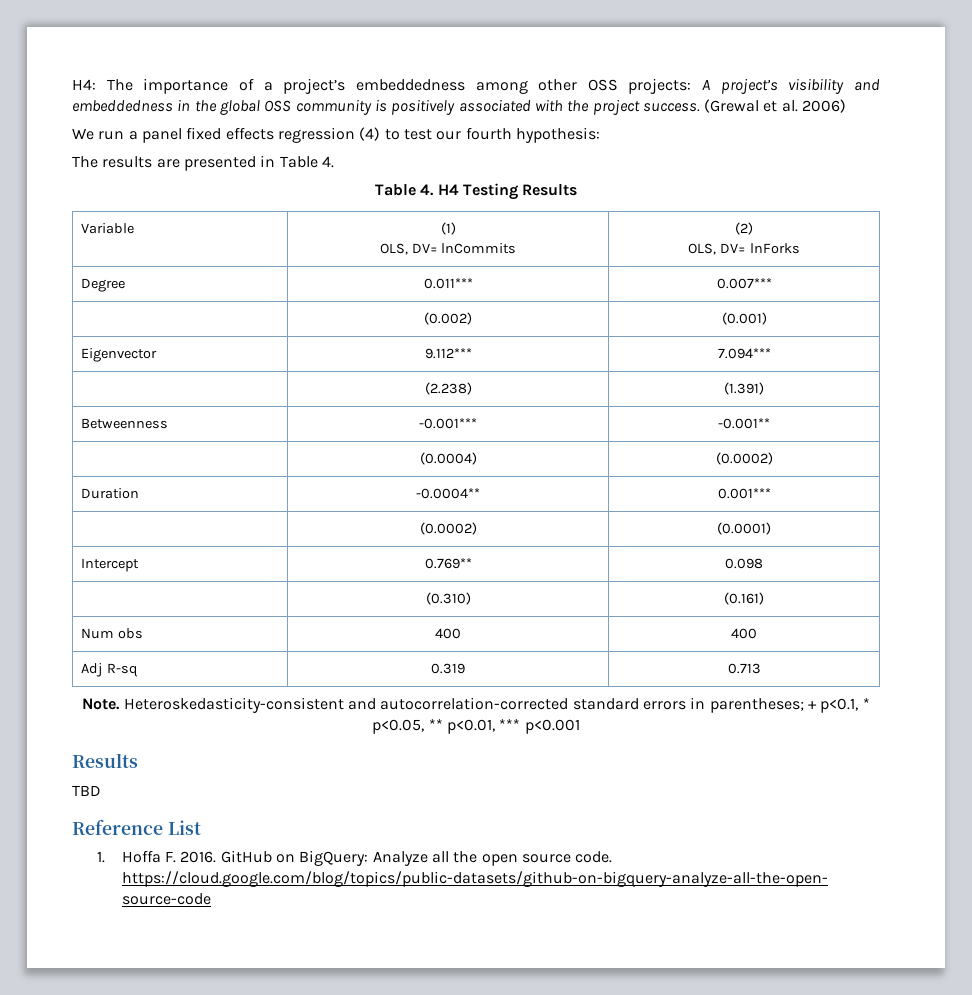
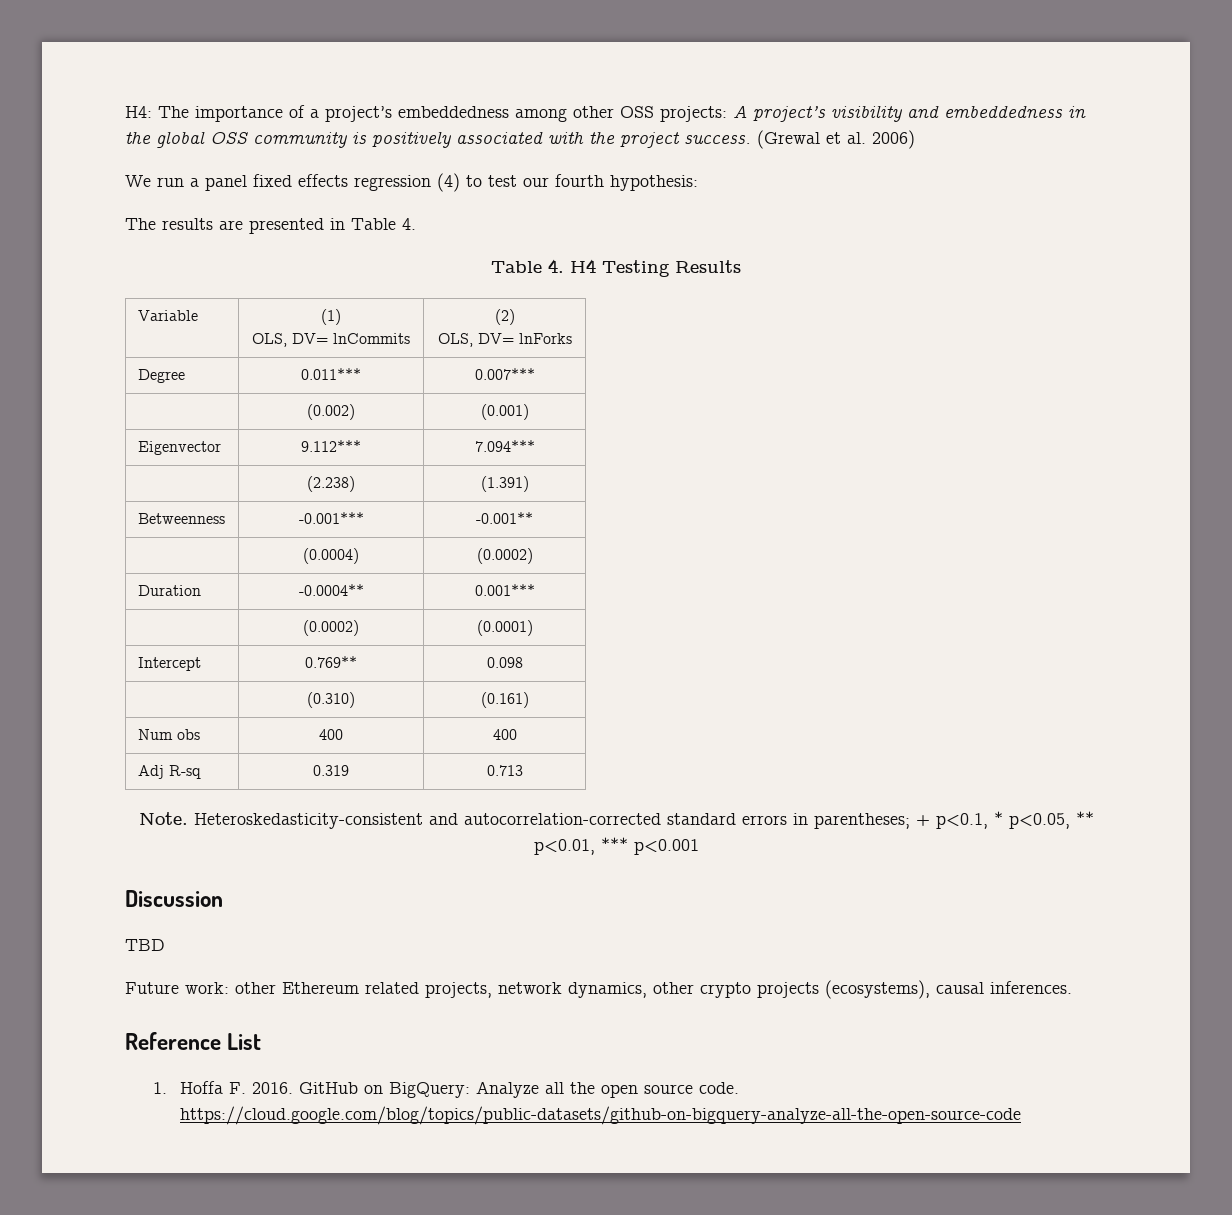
  Heteroskedasticity-consistent and autocorrelation-corrected standard errors in parentheses; + p<0.1, * p<0.05, ** p<0.01, *** p<0.001
- Results
+ Discussion
+ Future work: other Ethereum related projects, network dynamics, other crypto projects (ecosystems), causal inferences.

